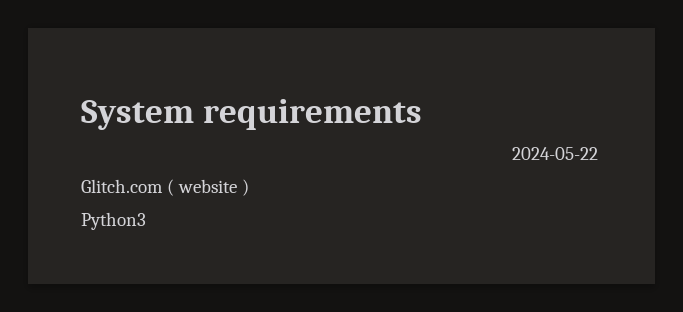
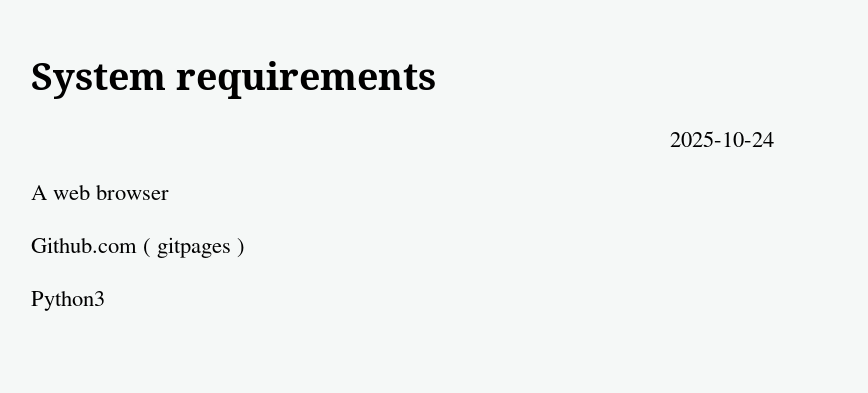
- 2024-05-22
- Glitch.com ( website )
+ 2025-10-24
+ A web browser
+ Github.com ( gitpages )

